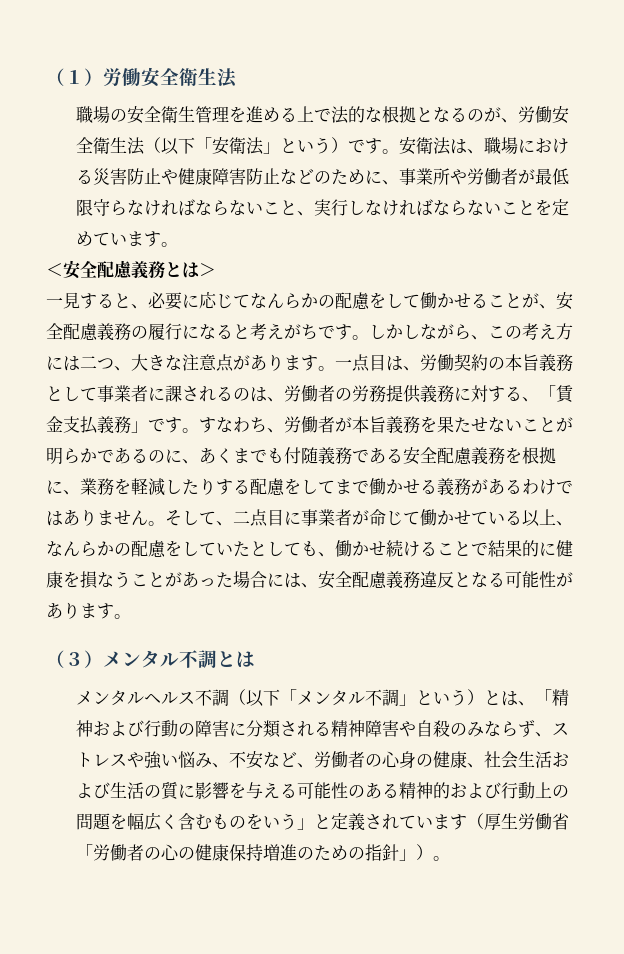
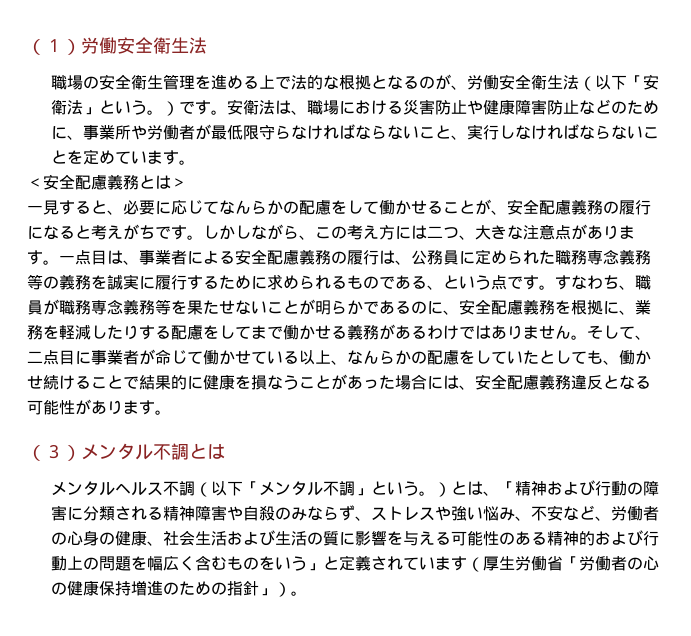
- 職場の安全衛生管理を進める上で法的な根拠となるのが、労働安全衛生法（以下「安衛法」という）です。
+ 職場の安全衛生管理を進める上で法的な根拠となるのが、労働安全衛生法（以下「安衛法」という。）です。
- 一点目は、労働契約の本旨義務として事業者に課されるのは、労働者の労務提供義務に対する、「賃金支払義務」です。すなわち、労働者が本旨義務を果たせないことが明らかであるのに、あくまでも付随義務である安全配慮義務を根拠に、業務を軽減したりする配慮をしてまで働かせる義務があるわけではありません。
+ 一点目は、事業者による安全配慮義務の履行は、公務員に定められた職務専念義務等の義務を誠実に履行するために求められるものである、という点です。すなわち、職員が職務専念義務等を果たせないことが明らかであるのに、安全配慮義務を根拠に、業務を軽減したりする配慮をしてまで働かせる義務があるわけではありません。
- メンタルヘルス不調（以下「メンタル不調」という）とは、「精神および行動の障害に分類される精神障害や自殺のみならず、ストレスや強い悩み、不安など、労働者の心身の健康、社会生活および生活の質に影響を与える可能性のある精神的および行動上の問題を幅広く含むものをいう」と定義されています（厚生労働省「労働者の心の健康保持増進のための指針」）。
+ メンタルヘルス不調（以下「メンタル不調」という。）とは、「精神および行動の障害に分類される精神障害や自殺のみならず、ストレスや強い悩み、不安など、労働者の心身の健康、社会生活および生活の質に影響を与える可能性のある精神的および行動上の問題を幅広く含むものをいう」と定義されています（厚生労働省「労働者の心の健康保持増進のための指針」）。

